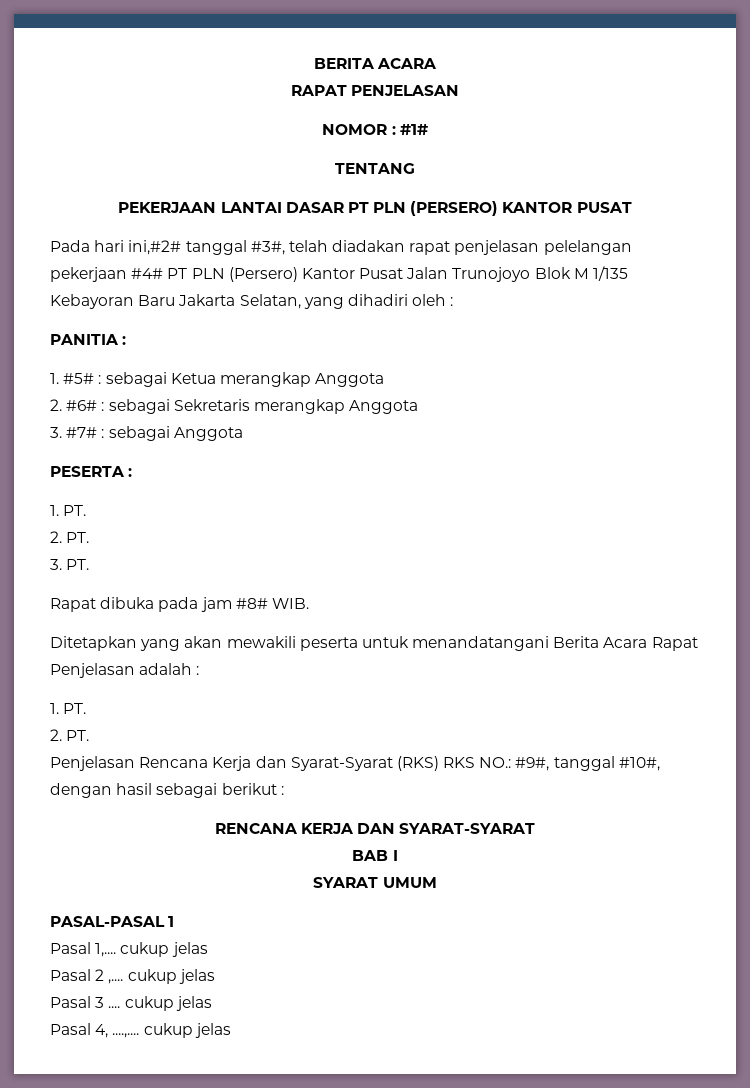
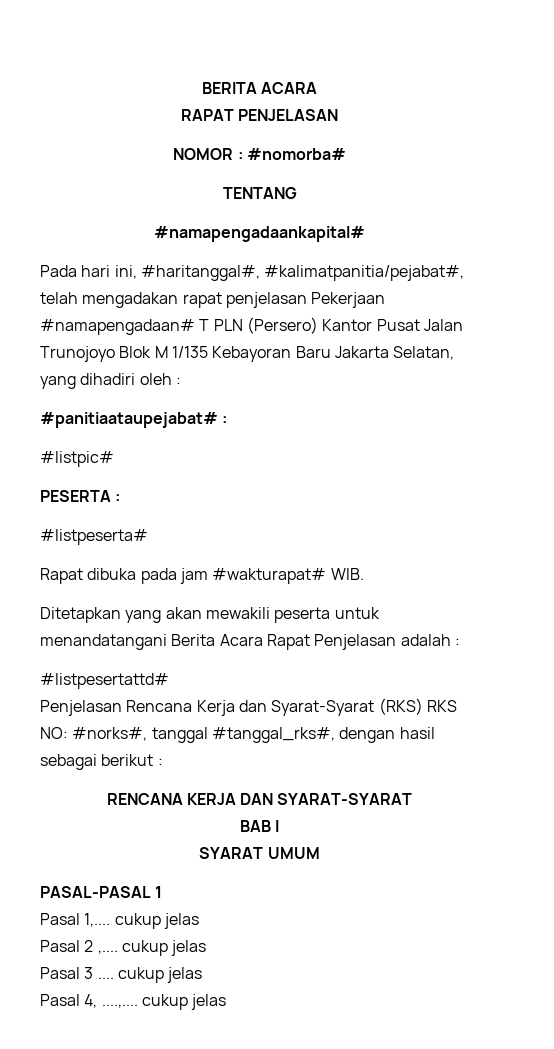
- NOMOR : #1#
+ NOMOR : #nomorba#
- PEKERJAAN LANTAI DASAR PT PLN (PERSERO) KANTOR PUSAT
- Pada hari ini,#2# tanggal #3#, telah diadakan rapat penjelasan pelelangan pekerjaan #4# PT PLN (Persero) Kantor Pusat Jalan Trunojoyo Blok M 1/135 Kebayoran Baru Jakarta Selatan, yang dihadiri oleh :
+ #namapengadaankapital#
+ Pada hari ini, #haritanggal#, #kalimatpanitia/pejabat#, telah mengadakan rapat penjelasan Pekerjaan #namapengadaan# T PLN (Persero) Kantor Pusat Jalan Trunojoyo Blok M 1/135 Kebayoran Baru Jakarta Selatan, yang dihadiri oleh :
- PANITIA :
- 1. #5# : sebagai Ketua merangkap Anggota
- 2. #6# : sebagai Sekretaris merangkap Anggota
- 3. #7# : sebagai Anggota
+ #panitiaataupejabat# :
+ #listpic#
  PESERTA :
- 1. PT.
- 2. PT.
- 3. PT.
+ #listpeserta#
- Rapat dibuka pada jam #8# WIB.
+ Rapat dibuka pada jam #wakturapat# WIB.
  Ditetapkan yang akan mewakili peserta untuk menandatangani Berita Acara Rapat Penjelasan adalah :
- 1. PT.
- 2. PT.
+ #listpesertattd#
- Penjelasan Rencana Kerja dan Syarat-Syarat (RKS) RKS NO.: #9#, tanggal #10#, dengan hasil sebagai berikut :
+ Penjelasan Rencana Kerja dan Syarat-Syarat (RKS) RKS NO: #norks#, tanggal #tanggal_rks#, dengan hasil sebagai berikut :

